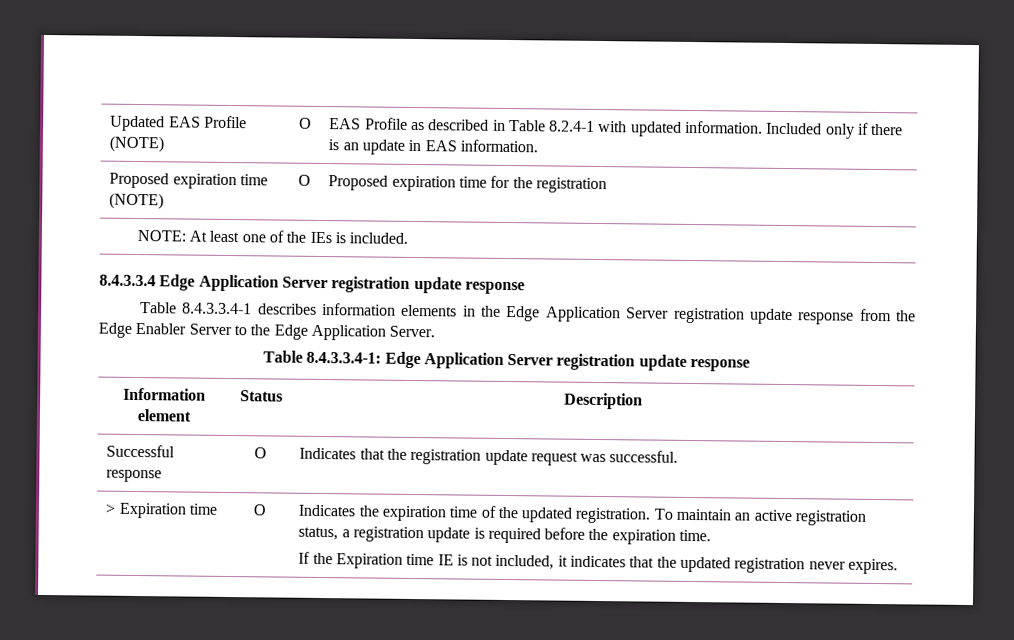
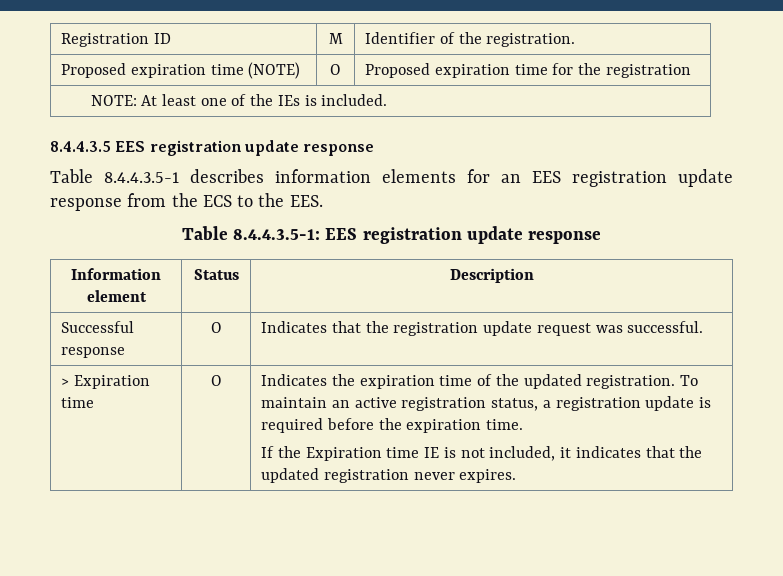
- Updated EAS Profile (NOTE) | O | EAS Profile as described in Table 8.2.4-1 with updated information. Included only if there is an update in EAS information.
+ Registration ID | M | Identifier of the registration.
- 8.4.3.3.4 Edge Application Server registration update response
+ 8.4.4.3.5 EES registration update response
- Table 8.4.3.3.4-1 describes information elements in the Edge Application Server registration update response from the Edge Enabler Server to the Edge Application Server.
- Table 8.4.3.3.4-1: Edge Application Server registration update response
+ Table 8.4.4.3.5-1 describes information elements for an EES registration update response from the ECS to the EES.
+ Table 8.4.4.3.5-1: EES registration update response

